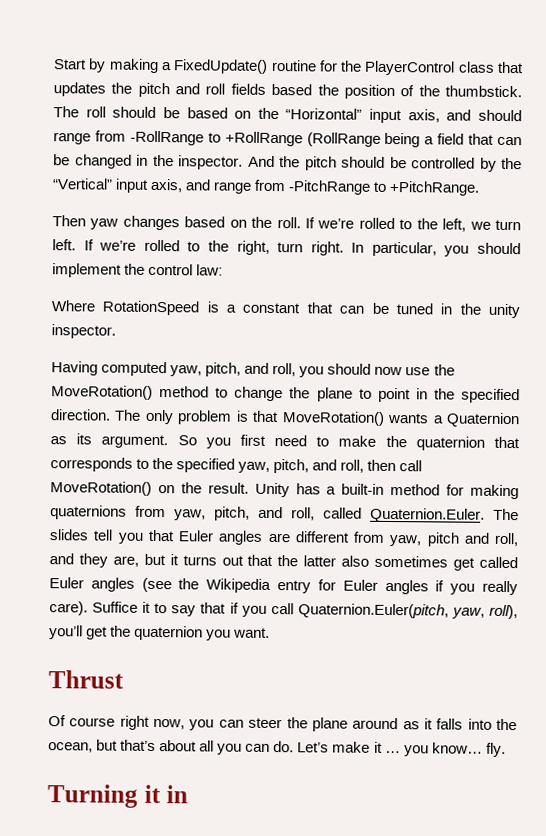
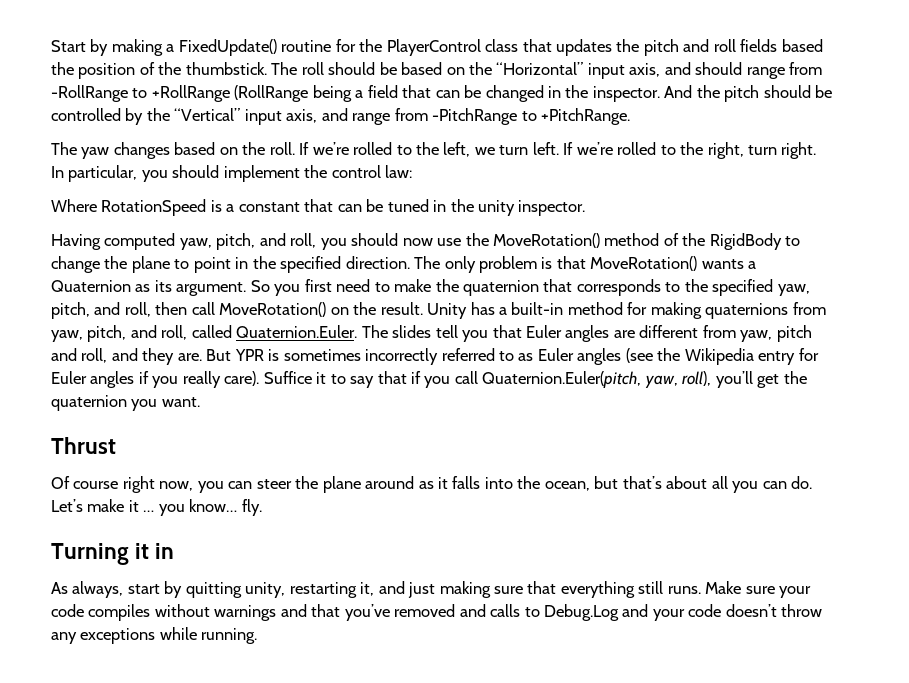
- Then yaw changes based on the roll.
+ The yaw changes based on the roll.
- Having computed yaw, pitch, and roll, you should now use the MoveRotation() method to change the plane to point in the specified direction.
+ Having computed yaw, pitch, and roll, you should now use the MoveRotation() method of the RigidBody to change the plane to point in the specified direction.
- Unity has a built-in method for making quaternions from yaw, pitch, and roll, called Quaternion.Euler. The slides tell you that Euler angles are different from yaw, pitch and roll, and they are, but it turns out that the latter also sometimes get called Euler angles (see the Wikipedia entry for Euler angles if you really care).
+ Unity has a built-in method for making quaternions from yaw, pitch, and roll, called Quaternion.Euler. The slides tell you that Euler angles are different from yaw, pitch and roll, and they are. But YPR is sometimes incorrectly referred to as Euler angles (see the Wikipedia entry for Euler angles if you really care).
+ As always, start by quitting unity, restarting it, and just making sure that everything still runs. Make sure your code compiles without warnings and that you’ve removed and calls to Debug.Log and your code doesn’t throw any exceptions while running.

